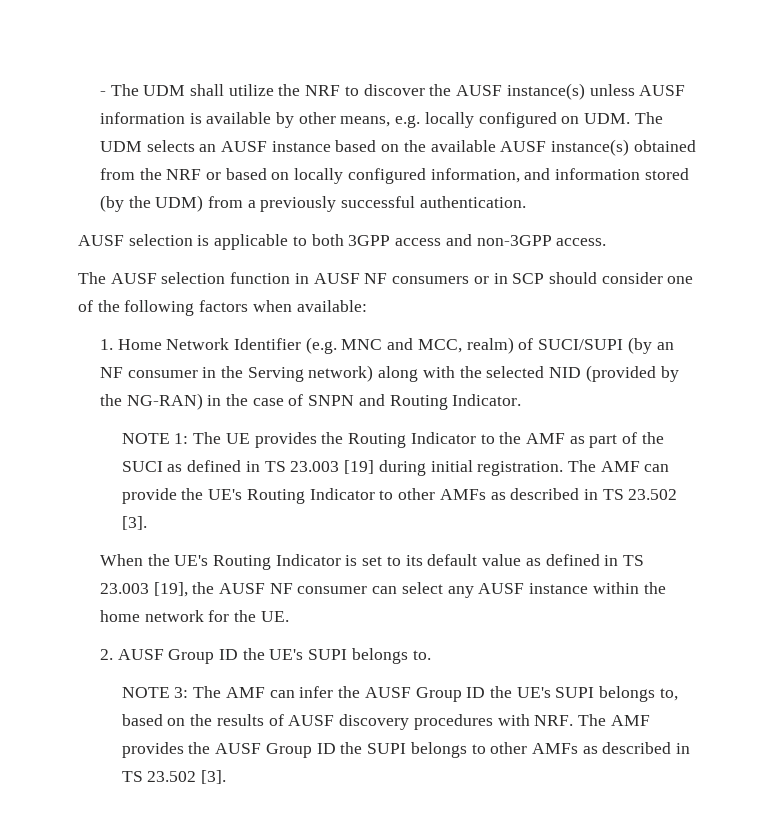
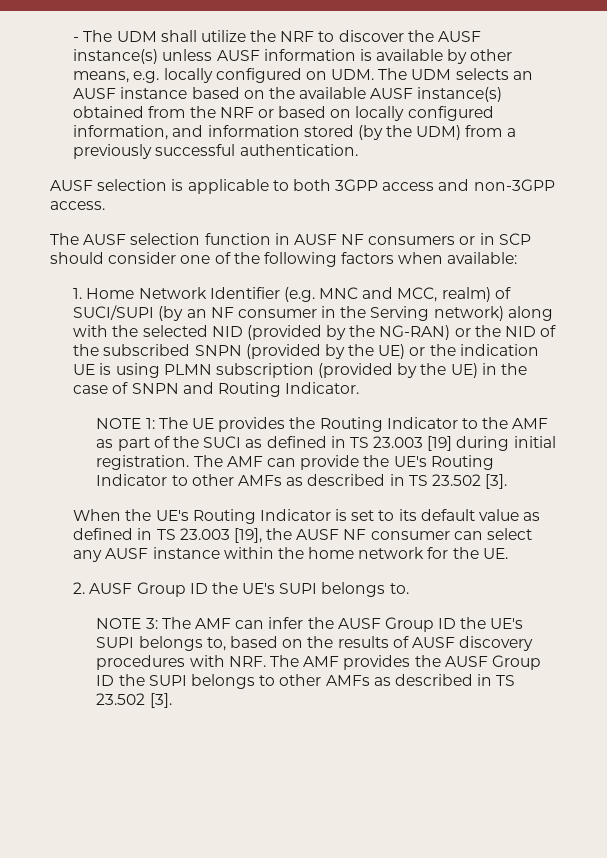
- 1. Home Network Identifier (e.g. MNC and MCC, realm) of SUCI/SUPI (by an NF consumer in the Serving network) along with the selected NID (provided by the NG-RAN) in the case of SNPN and Routing Indicator.
+ 1. Home Network Identifier (e.g. MNC and MCC, realm) of SUCI/SUPI (by an NF consumer in the Serving network) along with the selected NID (provided by the NG-RAN) or the NID of the subscribed SNPN (provided by the UE) or the indication UE is using PLMN subscription (provided by the UE) in the case of SNPN and Routing Indicator.

